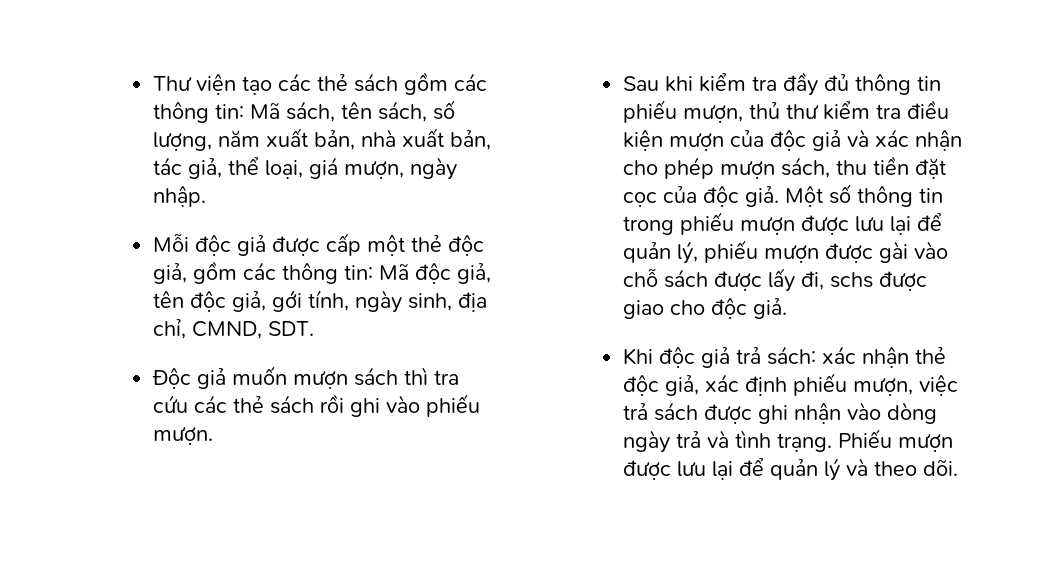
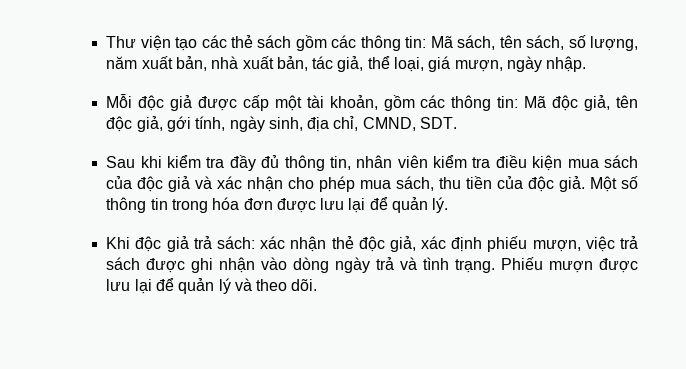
- Mỗi độc giả được cấp một thẻ độc giả, gồm các thông tin: Mã độc giả, tên độc giả, gới tính, ngày sinh, địa chỉ, CMND, SDT.
+ Mỗi độc giả được cấp một tài khoản, gồm các thông tin: Mã độc giả, tên độc giả, gới tính, ngày sinh, địa chỉ, CMND, SDT.
- Độc giả muốn mượn sách thì tra cứu các thẻ sách rồi ghi vào phiếu mượn.
- Sau khi kiểm tra đầy đủ thông tin phiếu mượn, thủ thư kiểm tra điều kiện mượn của độc giả và xác nhận cho phép mượn sách, thu tiền đặt cọc của độc giả.
+ Sau khi kiểm tra đầy đủ thông tin, nhân viên kiểm tra điều kiện mua sách của độc giả và xác nhận cho phép mua sách, thu tiền của độc giả.
- Một số thông tin trong phiếu mượn được lưu lại để quản lý, phiếu mượn được gài vào chỗ sách được lấy đi, schs được giao cho độc giả.
+ Một số thông tin trong hóa đơn được lưu lại để quản lý.

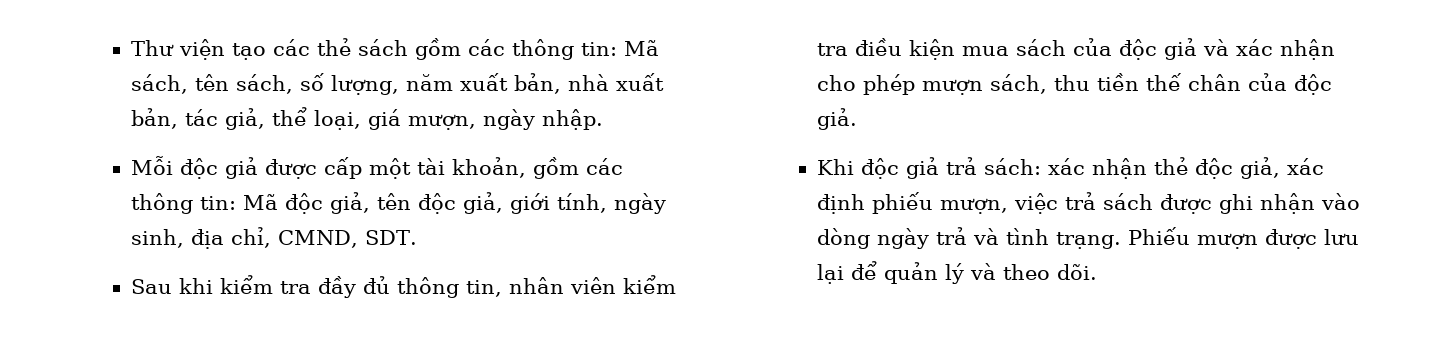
- Mỗi độc giả được cấp một tài khoản, gồm các thông tin: Mã độc giả, tên độc giả, gới tính, ngày sinh, địa chỉ, CMND, SDT.
+ Mỗi độc giả được cấp một tài khoản, gồm các thông tin: Mã độc giả, tên độc giả, giới tính, ngày sinh, địa chỉ, CMND, SDT.
- Sau khi kiểm tra đầy đủ thông tin, nhân viên kiểm tra điều kiện mua sách của độc giả và xác nhận cho phép mua sách, thu tiền của độc giả. Một số thông tin trong hóa đơn được lưu lại để quản lý.
+ Sau khi kiểm tra đầy đủ thông tin, nhân viên kiểm tra điều kiện mua sách của độc giả và xác nhận cho phép mượn sách, thu tiền thế chân của độc giả.

